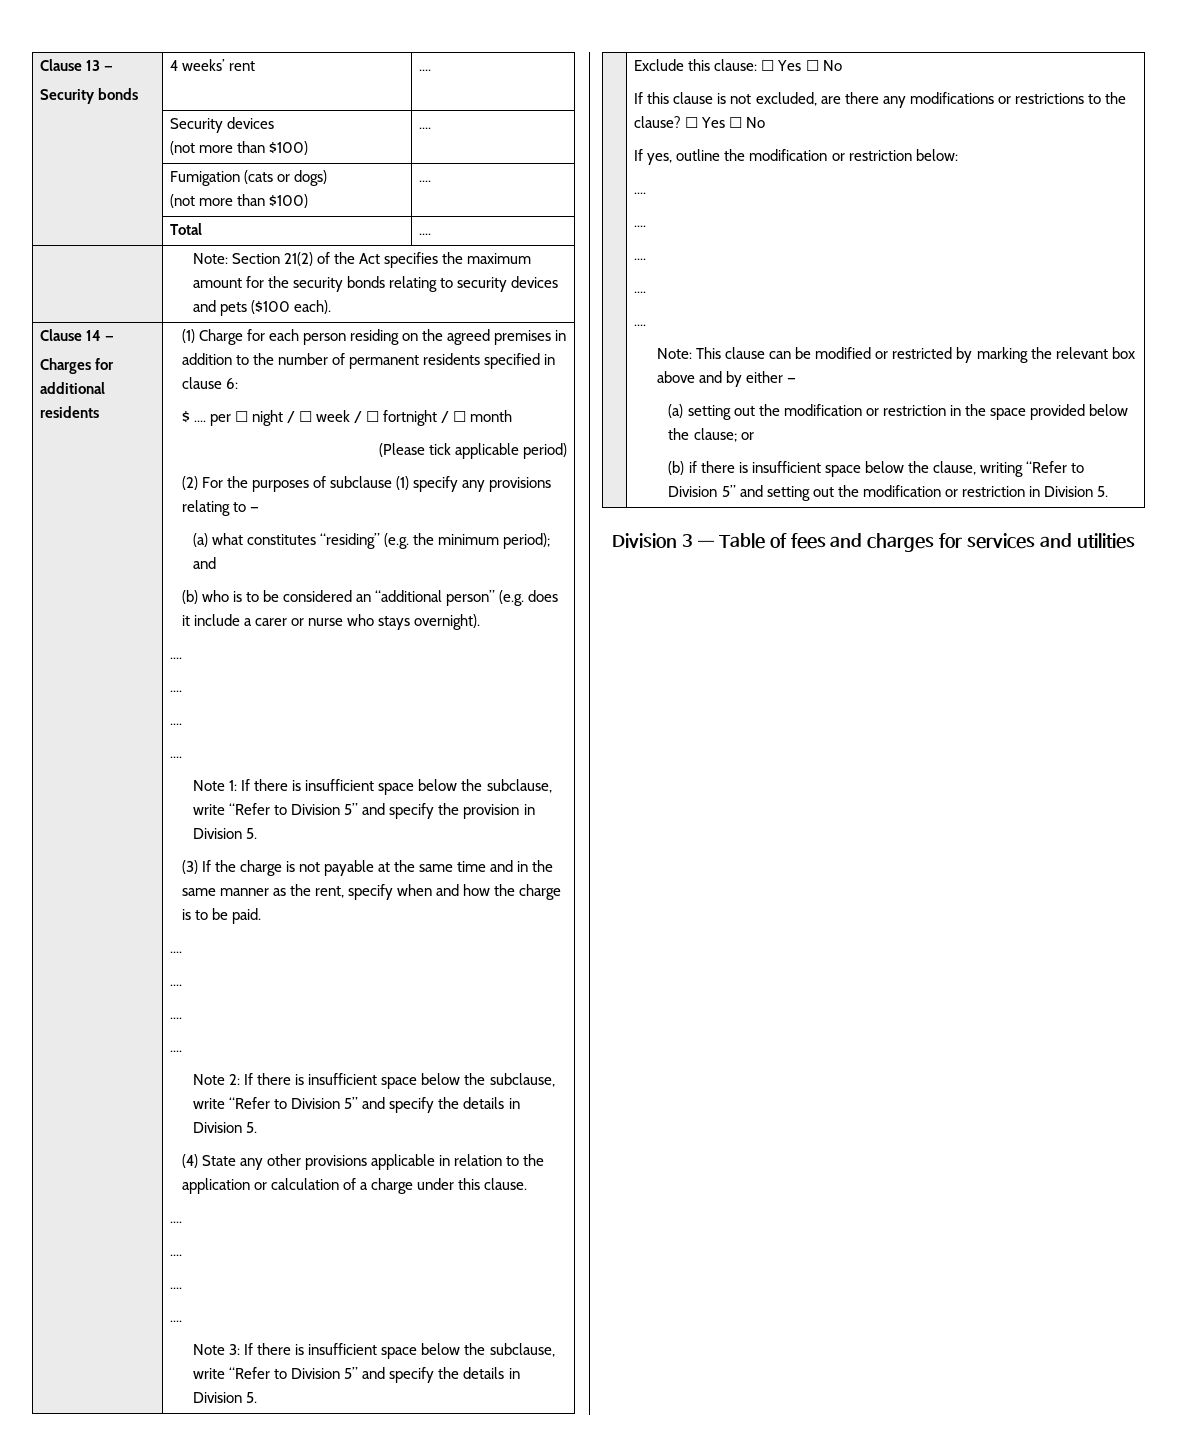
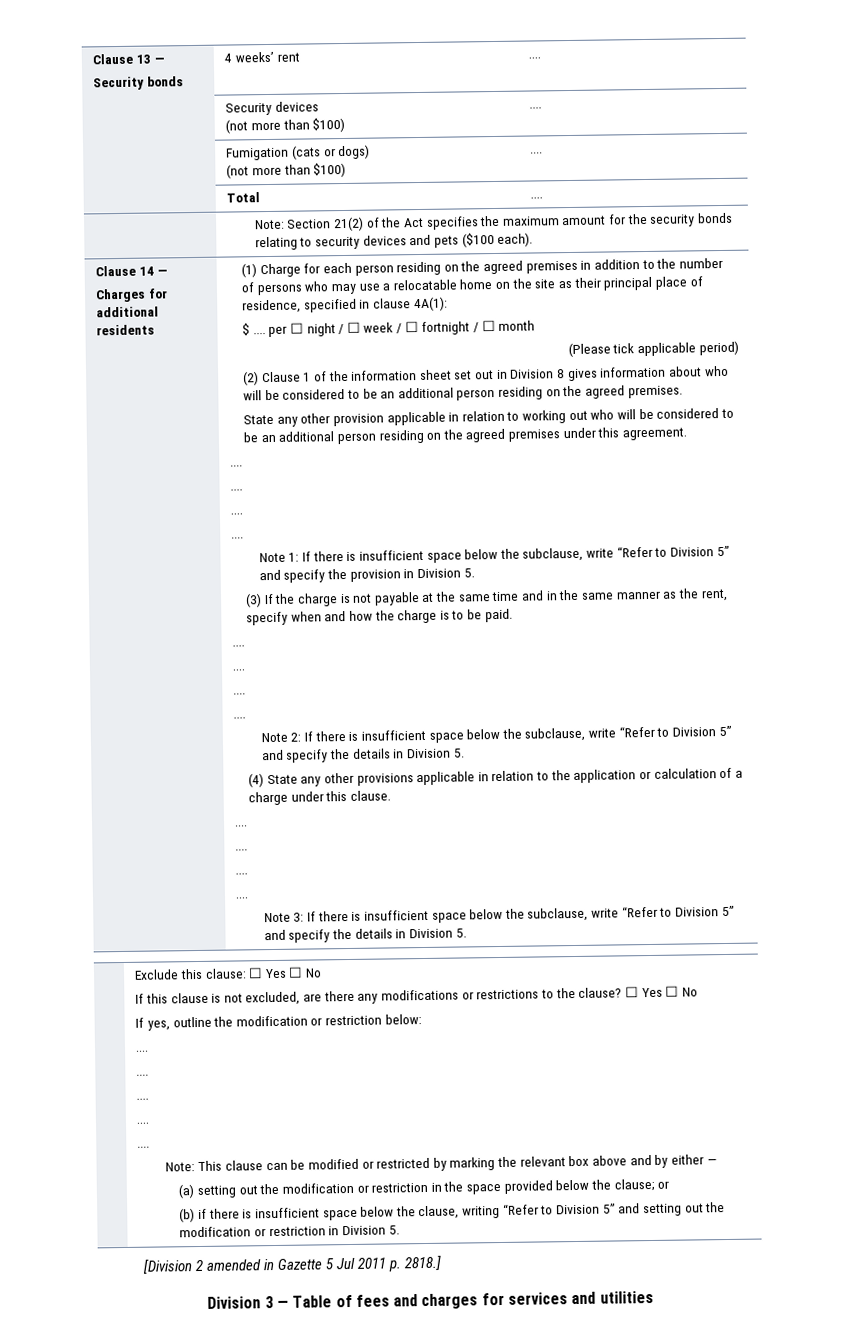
- (1) Charge for each person residing on the agreed premises in addition to the number of permanent residents specified in clause 6:
+ (1) Charge for each person residing on the agreed premises in addition to the number of persons who may use a relocatable home on the site as their principal place of residence, specified in clause 4A(1):
- (2) For the purposes of subclause (1) specify any provisions relating to —
- (a) what constitutes “residing” (e.g. the minimum period); and
- (b) who is to be considered an “additional person” (e.g. does it include a carer or nurse who stays overnight).
+ (2) Clause 1 of the information sheet set out in Division 8 gives information about who will be considered to be an additional person residing on the agreed premises.
+ State any other provision applicable in relation to working out who will be considered to be an additional person residing on the agreed premises under this agreement.
+ [Division 2 amended in Gazette 5 Jul 2011 p. 2818.]

